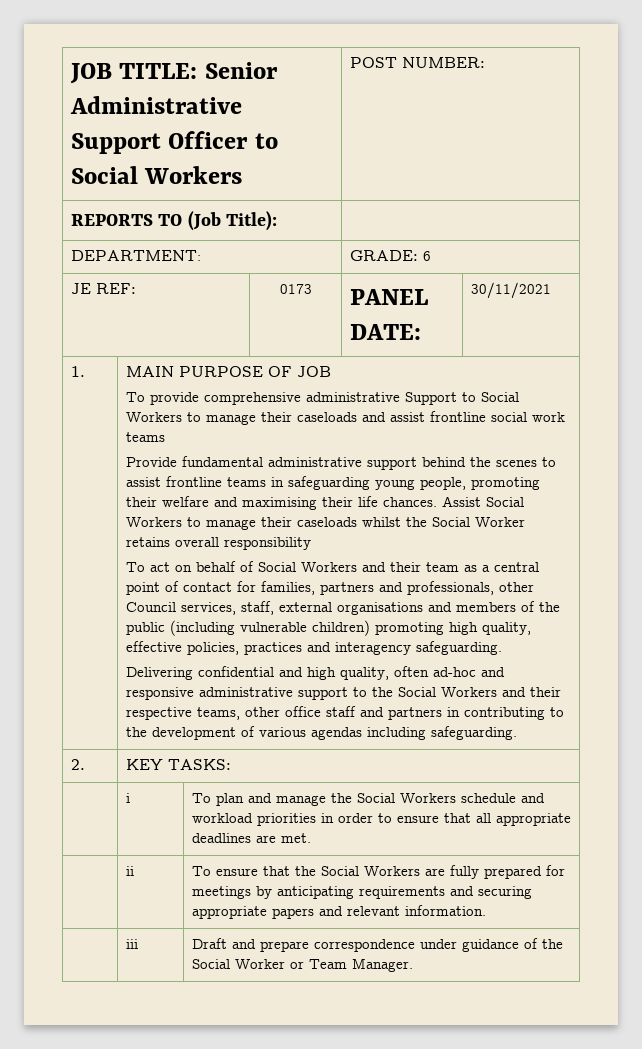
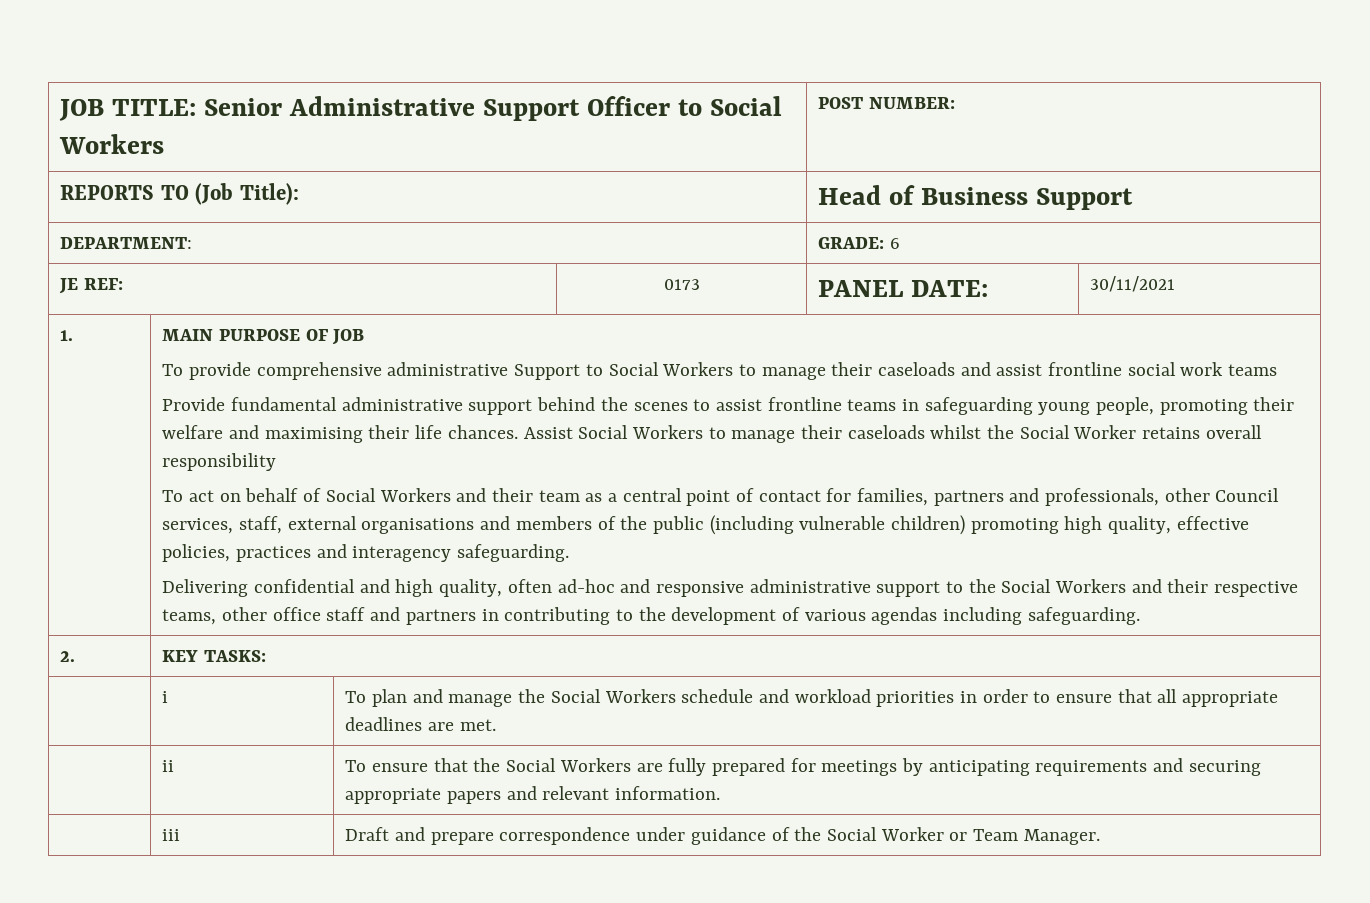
- REPORTS TO (Job Title): |
+ REPORTS TO (Job Title): | Head of Business Support

